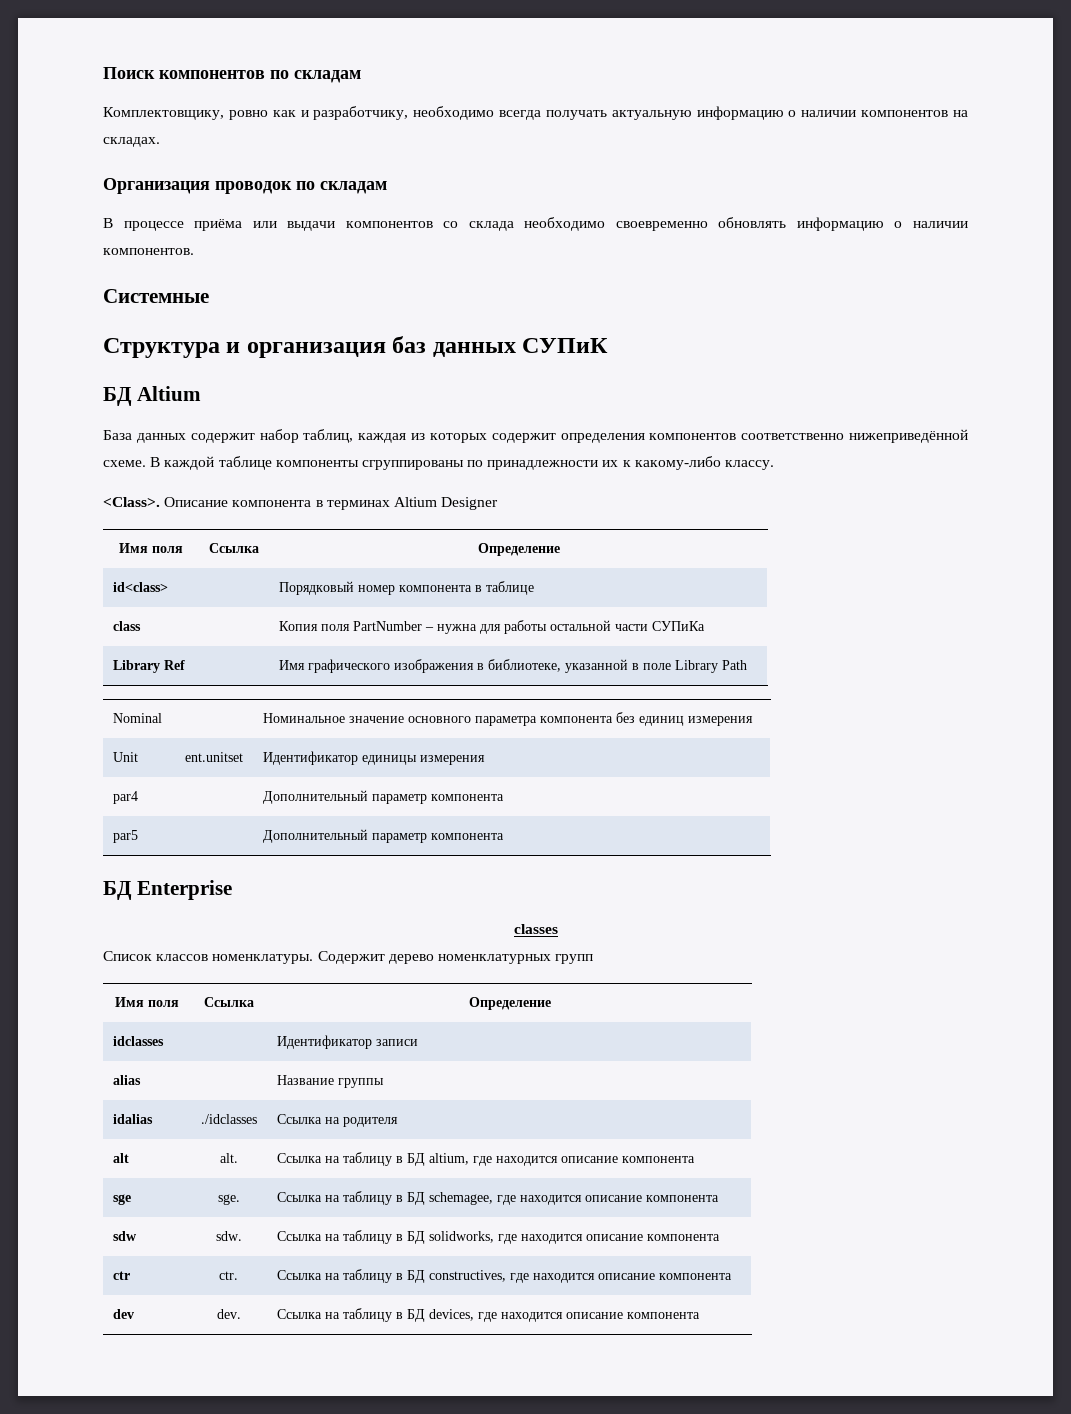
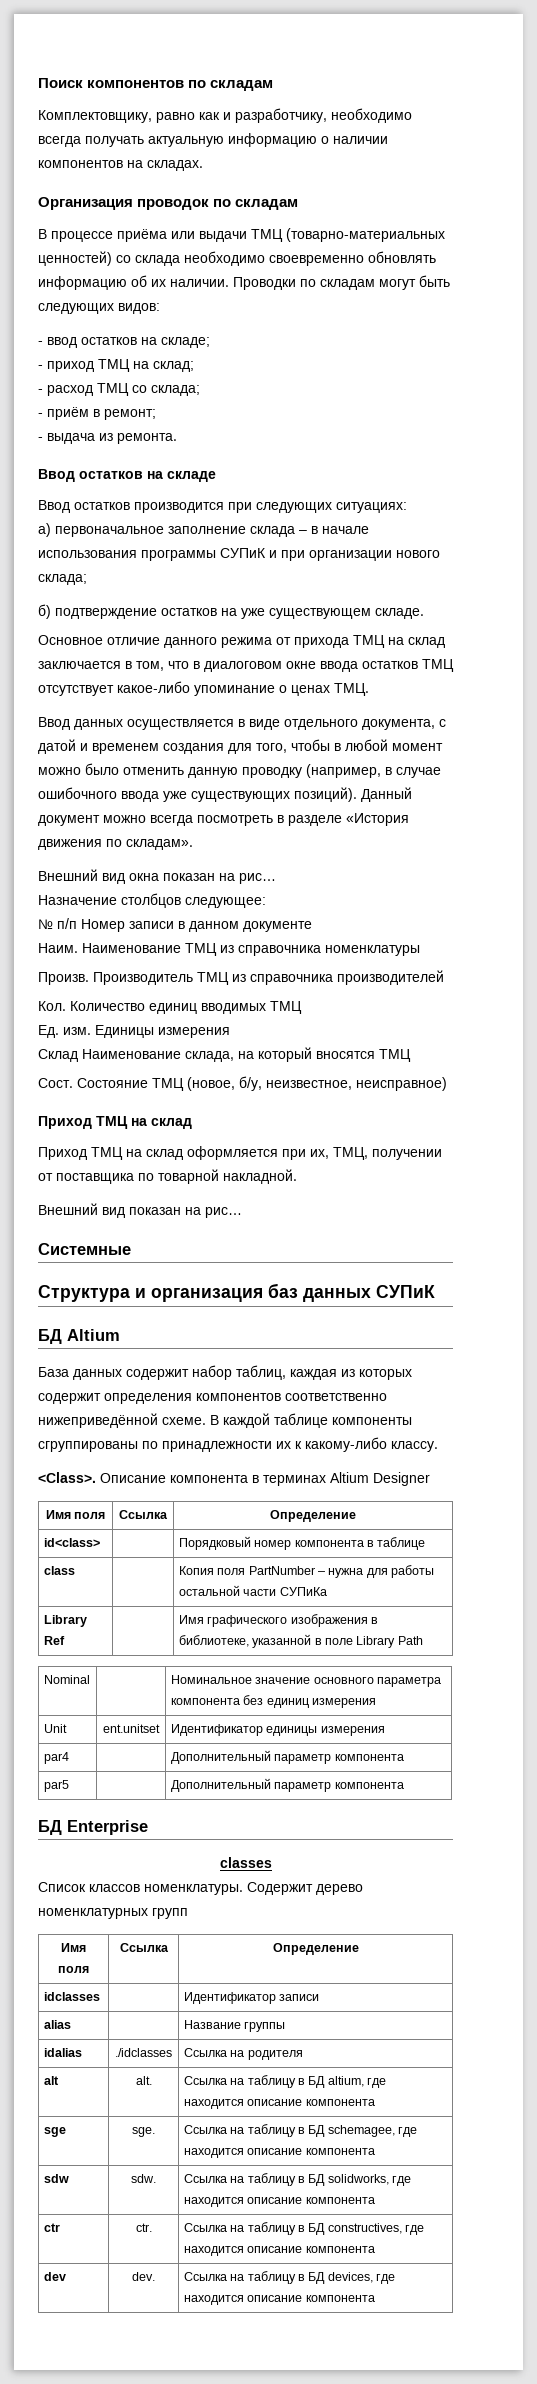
- Комплектовщику, ровно как и разработчику, необходимо всегда получать актуальную информацию о наличии компонентов на складах.
+ Комплектовщику, равно как и разработчику, необходимо всегда получать актуальную информацию о наличии компонентов на складах.
- В процессе приёма или выдачи компонентов со склада необходимо своевременно обновлять информацию о наличии компонентов.
+ В процессе приёма или выдачи ТМЦ (товарно-материальных ценностей) со склада необходимо своевременно обновлять информацию об их наличии. Проводки по складам могут быть следующих видов:
+ - ввод остатков на складе;
+ - приход ТМЦ на склад;
+ - расход ТМЦ со склада;
+ - приём в ремонт;
+ - выдача из ремонта.
+ Ввод остатков на складе
+ Ввод остатков производится при следующих ситуациях:
+ а) первоначальное заполнение склада – в начале использования программы СУПиК и при организации нового склада;
+ б) подтверждение остатков на уже существующем складе.
+ Основное отличие данного режима от прихода ТМЦ на склад заключается в том, что в диалоговом окне ввода остатков ТМЦ отсутствует какое-либо упоминание о ценах ТМЦ.
+ Ввод данных осуществляется в виде отдельного документа, с датой и временем создания для того, чтобы в любой момент можно было отменить данную проводку (например, в случае ошибочного ввода уже существующих позиций). Данный документ можно всегда посмотреть в разделе «История движения по складам».
+ Внешний вид окна показан на рис…
+ Назначение столбцов следующее:
+ № п/п Номер записи в данном документе
+ Наим. Наименование ТМЦ из справочника номенклатуры
+ Произв. Производитель ТМЦ из справочника производителей
+ Кол. Количество единиц вводимых ТМЦ
+ Ед. изм. Единицы измерения
+ Склад Наименование склада, на который вносятся ТМЦ
+ Сост. Состояние ТМЦ (новое, б/у, неизвестное, неисправное)
+ Приход ТМЦ на склад
+ Приход ТМЦ на склад оформляется при их, ТМЦ, получении от поставщика по товарной накладной.
+ Внешний вид показан на рис…

